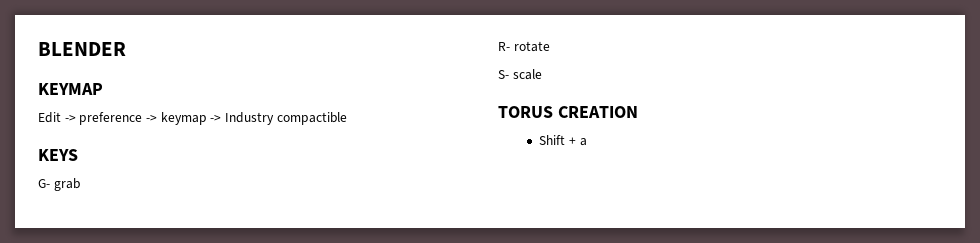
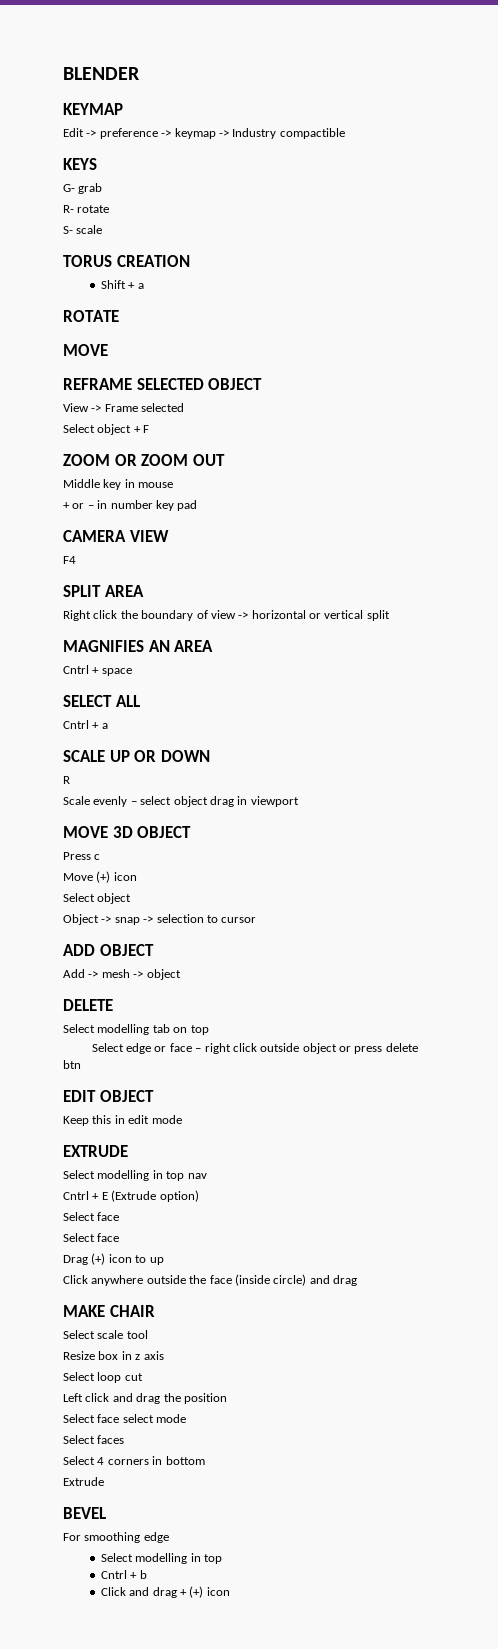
+ ROTATE
+ MOVE
+ REFRAME SELECTED OBJECT
+ View -> Frame selected
+ Select object + F
+ ZOOM OR ZOOM OUT
+ Middle key in mouse
+ + or – in number key pad
+ CAMERA VIEW
+ F4
+ SPLIT AREA
+ Right click the boundary of view -> horizontal or vertical split
+ MAGNIFIES AN AREA
+ Cntrl + space
+ SELECT ALL
+ Cntrl + a
+ SCALE UP OR DOWN
+ R
+ Scale evenly – select object drag in viewport
+ MOVE 3D OBJECT
+ Press c
+ Move (+) icon
+ Select object
+ Object -> snap -> selection to cursor
+ ADD OBJECT
+ Add -> mesh -> object
+ DELETE
+ Select modelling tab on top
+ Select edge or face – right click outside object or press delete btn
+ EDIT OBJECT
+ Keep this in edit mode
+ EXTRUDE
+ Select modelling in top nav
+ Cntrl + E (Extrude option)
+ Select face
+ Select face
+ Drag (+) icon to up
+ Click anywhere outside the face (inside circle) and drag
+ MAKE CHAIR
+ Select scale tool
+ Resize box in z axis
+ Select loop cut
+ Left click and drag the position
+ Select face select mode
+ Select faces
+ Select 4 corners in bottom
+ Extrude
+ BEVEL
+ For smoothing edge
+ Select modelling in top
+ Cntrl + b
+ Click and drag + (+) icon

